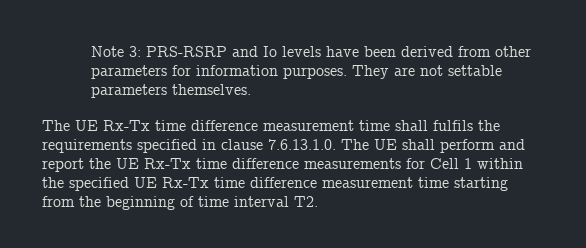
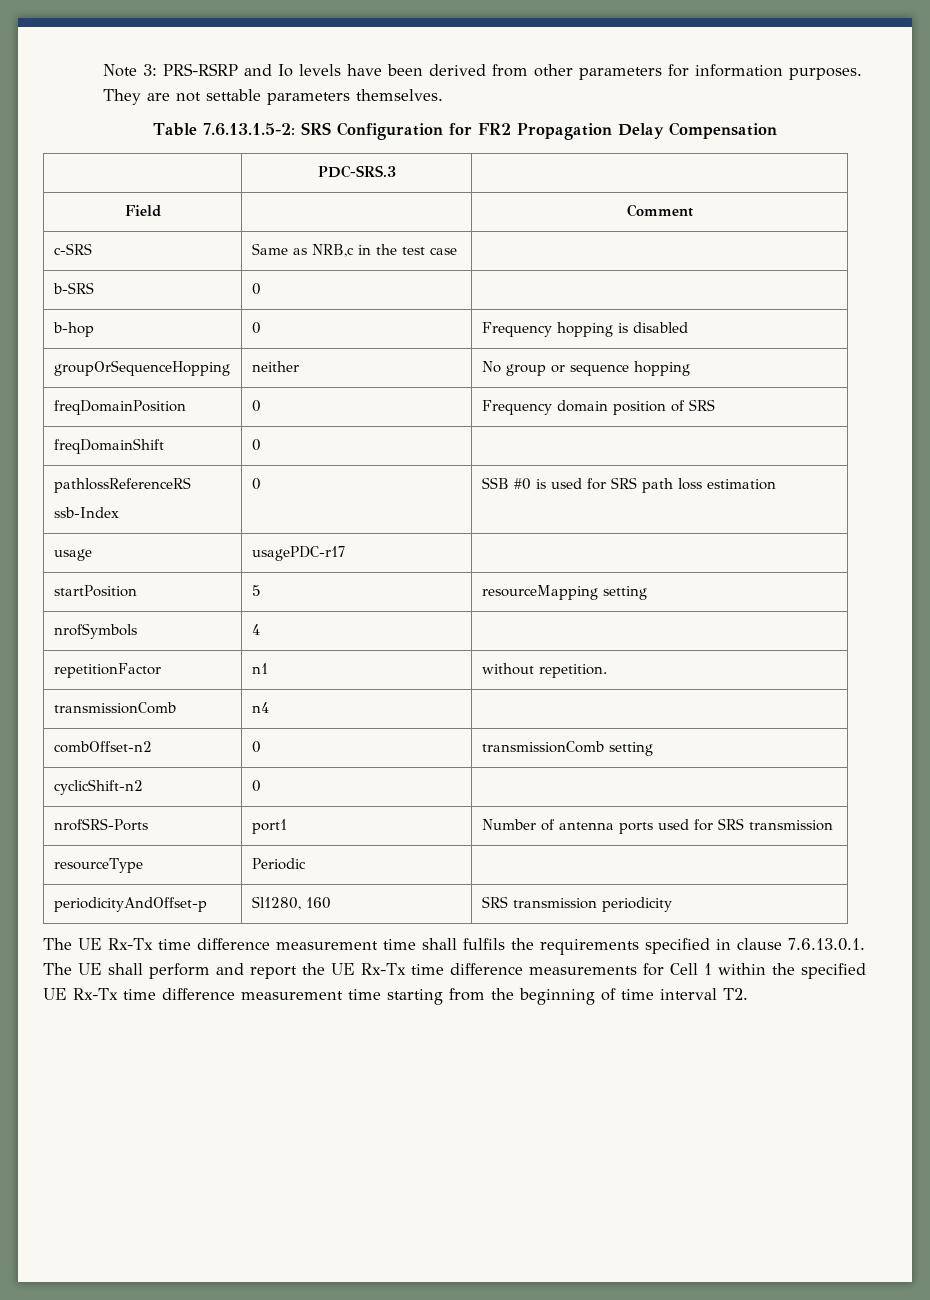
+ Table 7.6.13.1.5-2: SRS Configuration for FR2 Propagation Delay Compensation
+ | PDC-SRS.3 |
+ Field | | Comment
+ c-SRS | Same as NRB,c in the test case |
+ b-SRS | 0 |
+ b-hop | 0 | Frequency hopping is disabled
+ groupOrSequenceHopping | neither | No group or sequence hopping
+ freqDomainPosition | 0 | Frequency domain position of SRS
+ freqDomainShift | 0 |
+ pathlossReferenceRS
+ ssb-Index | 0 | SSB #0 is used for SRS path loss estimation
+ usage | usagePDC-r17 |
+ startPosition | 5 | resourceMapping setting
+ nrofSymbols | 4 |
+ repetitionFactor | n1 | without repetition.
+ transmissionComb | n4 |
+ combOffset-n2 | 0 | transmissionComb setting
+ cyclicShift-n2 | 0 |
+ nrofSRS-Ports | port1 | Number of antenna ports used for SRS transmission
+ resourceType | Periodic |
+ periodicityAndOffset-p | Sl1280, 160 | SRS transmission periodicity
- The UE Rx-Tx time difference measurement time shall fulfils the requirements specified in clause 7.6.13.1.0. The UE shall perform and report the UE Rx-Tx time difference measurements for Cell 1 within the specified UE Rx-Tx time difference measurement time starting from the beginning of time interval T2.
+ The UE Rx-Tx time difference measurement time shall fulfils the requirements specified in clause 7.6.13.0.1. The UE shall perform and report the UE Rx-Tx time difference measurements for Cell 1 within the specified UE Rx-Tx time difference measurement time starting from the beginning of time interval T2.

